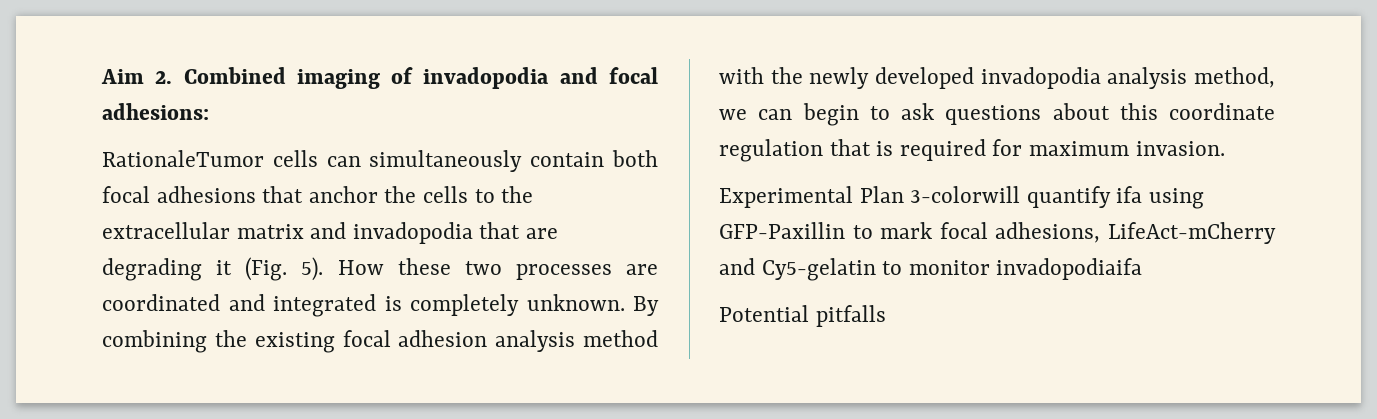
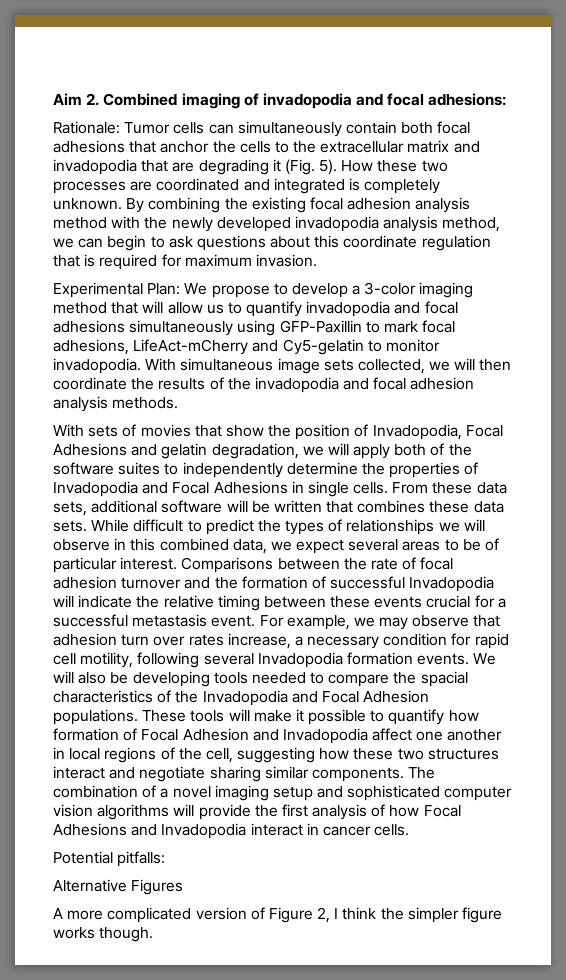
- RationaleTumor cells can simultaneously contain both focal adhesions that anchor the cells to the extracellular matrix and invadopodia that are degrading it (Fig. 5).
+ Rationale: Tumor cells can simultaneously contain both focal adhesions that anchor the cells to the extracellular matrix and invadopodia that are degrading it (Fig. 5).
- Experimental Plan 3-colorwill quantify ifa using GFP-Paxillin to mark focal adhesions, LifeAct-mCherry and Cy5-gelatin to monitor invadopodiaifa
- Potential pitfalls
+ Experimental Plan: We propose to develop a 3-color imaging method that will allow us to quantify invadopodia and focal adhesions simultaneously using GFP-Paxillin to mark focal adhesions, LifeAct-mCherry and Cy5-gelatin to monitor invadopodia. With simultaneous image sets collected, we will then coordinate the results of the invadopodia and focal adhesion analysis methods.
+ With sets of movies that show the position of Invadopodia, Focal Adhesions and gelatin degradation, we will apply both of the software suites to independently determine the properties of Invadopodia and Focal Adhesions in single cells. From these data sets, additional software will be written that combines these data sets. While difficult to predict the types of relationships we will observe in this combined data, we expect several areas to be of particular interest. Comparisons between the rate of focal adhesion turnover and the formation of successful Invadopodia will indicate the relative timing between these events crucial for a successful metastasis event. For example, we may observe that adhesion turn over rates increase, a necessary condition for rapid cell motility, following several Invadopodia formation events. We will also be developing tools needed to compare the spacial characteristics of the Invadopodia and Focal Adhesion populations. These tools will make it possible to quantify how formation of Focal Adhesion and Invadopodia affect one another in local regions of the cell, suggesting how these two structures interact and negotiate sharing similar components. The combination of a novel imaging setup and sophisticated computer vision algorithms will provide the first analysis of how Focal Adhesions and Invadopodia interact in cancer cells.
+ Potential pitfalls:
+ Alternative Figures
+ A more complicated version of Figure 2, I think the simpler figure works though.

